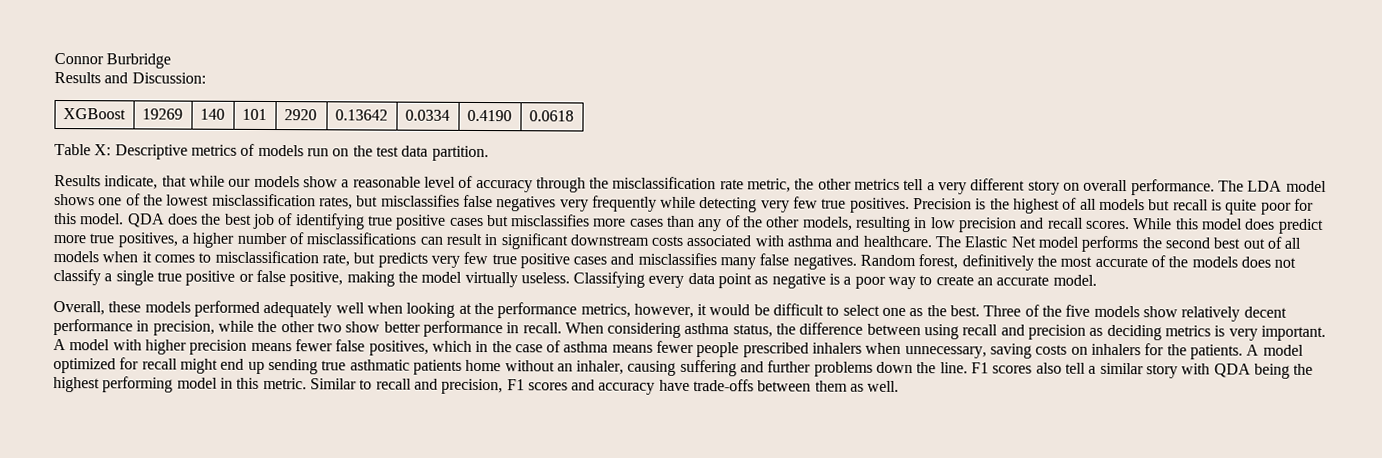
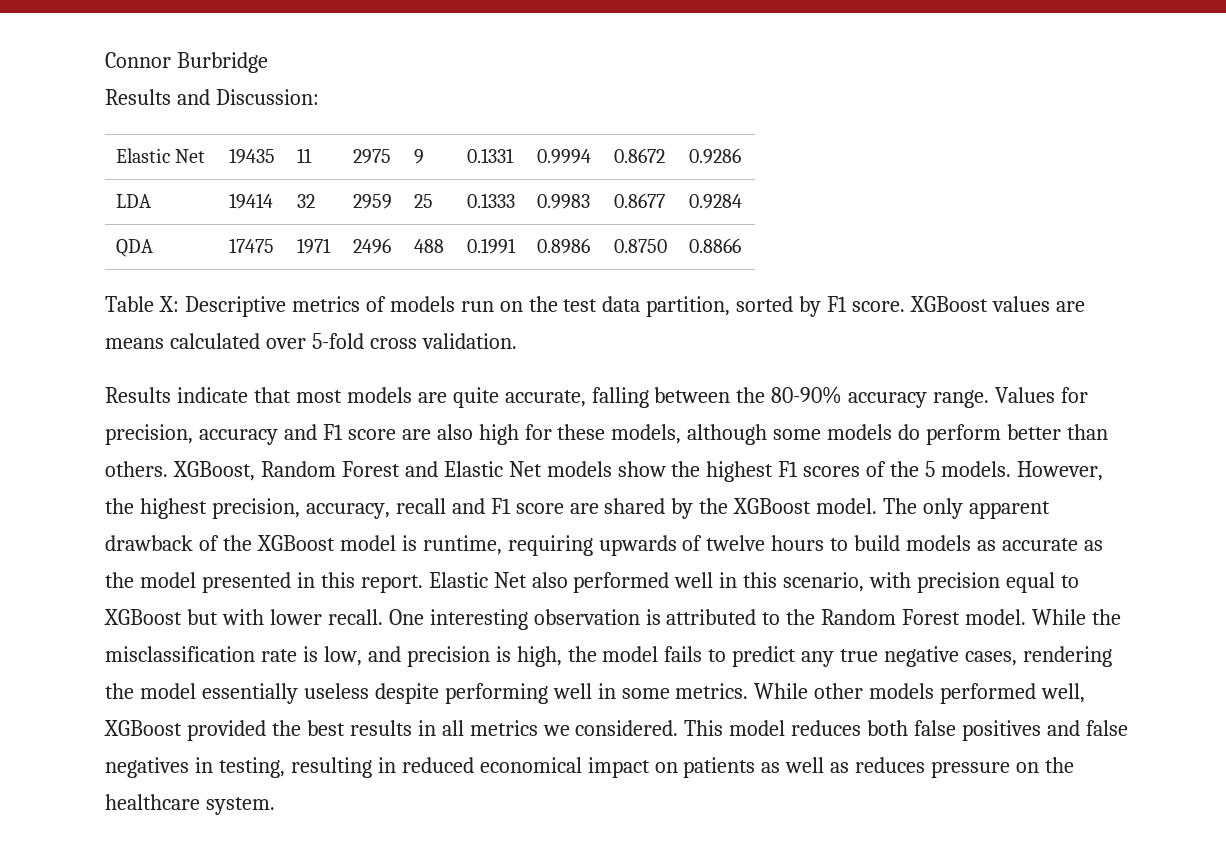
- XGBoost | 19269 | 140 | 101 | 2920 | 0.13642 | 0.0334 | 0.4190 | 0.0618
+ Elastic Net | 19435 | 11 | 2975 | 9 | 0.1331 | 0.9994 | 0.8672 | 0.9286
+ LDA | 19414 | 32 | 2959 | 25 | 0.1333 | 0.9983 | 0.8677 | 0.9284
+ QDA | 17475 | 1971 | 2496 | 488 | 0.1991 | 0.8986 | 0.8750 | 0.8866
- Table X: Descriptive metrics of models run on the test data partition.
- Results indicate, that while our models show a reasonable level of accuracy through the misclassification rate metric, the other metrics tell a very different story on overall performance. The LDA model shows one of the lowest misclassification rates, but misclassifies false negatives very frequently while detecting very few true positives. Precision is the highest of all models but recall is quite poor for this model. QDA does the best job of identifying true positive cases but misclassifies more cases than any of the other models, resulting in low precision and recall scores. While this model does predict more true positives, a higher number of misclassifications can result in significant downstream costs associated with asthma and healthcare. The Elastic Net model performs the second best out of all models when it comes to misclassification rate, but predicts very few true positive cases and misclassifies many false negatives. Random forest, definitively the most accurate of the models does not classify a single true positive or false positive, making the model virtually useless. Classifying every data point as negative is a poor way to create an accurate model.
- Overall, these models performed adequately well when looking at the performance metrics, however, it would be difficult to select one as the best. Three of the five models show relatively decent performance in precision, while the other two show better performance in recall. When considering asthma status, the difference between using recall and precision as deciding metrics is very important. A model with higher precision means fewer false positives, which in the case of asthma means fewer people prescribed inhalers when unnecessary, saving costs on inhalers for the patients. A model optimized for recall might end up sending true asthmatic patients home without an inhaler, causing suffering and further problems down the line. F1 scores also tell a similar story with QDA being the highest performing model in this metric. Similar to recall and precision, F1 scores and accuracy have trade-offs between them as well.
+ Table X: Descriptive metrics of models run on the test data partition, sorted by F1 score. XGBoost values are means calculated over 5-fold cross validation.
+ Results indicate that most models are quite accurate, falling between the 80-90% accuracy range. Values for precision, accuracy and F1 score are also high for these models, although some models do perform better than others. XGBoost, Random Forest and Elastic Net models show the highest F1 scores of the 5 models. However, the highest precision, accuracy, recall and F1 score are shared by the XGBoost model. The only apparent drawback of the XGBoost model is runtime, requiring upwards of twelve hours to build models as accurate as the model presented in this report. Elastic Net also performed well in this scenario, with precision equal to XGBoost but with lower recall. One interesting observation is attributed to the Random Forest model. While the misclassification rate is low, and precision is high, the model fails to predict any true negative cases, rendering the model essentially useless despite performing well in some metrics. While other models performed well, XGBoost provided the best results in all metrics we considered. This model reduces both false positives and false negatives in testing, resulting in reduced economical impact on patients as well as reduces pressure on the healthcare system.

